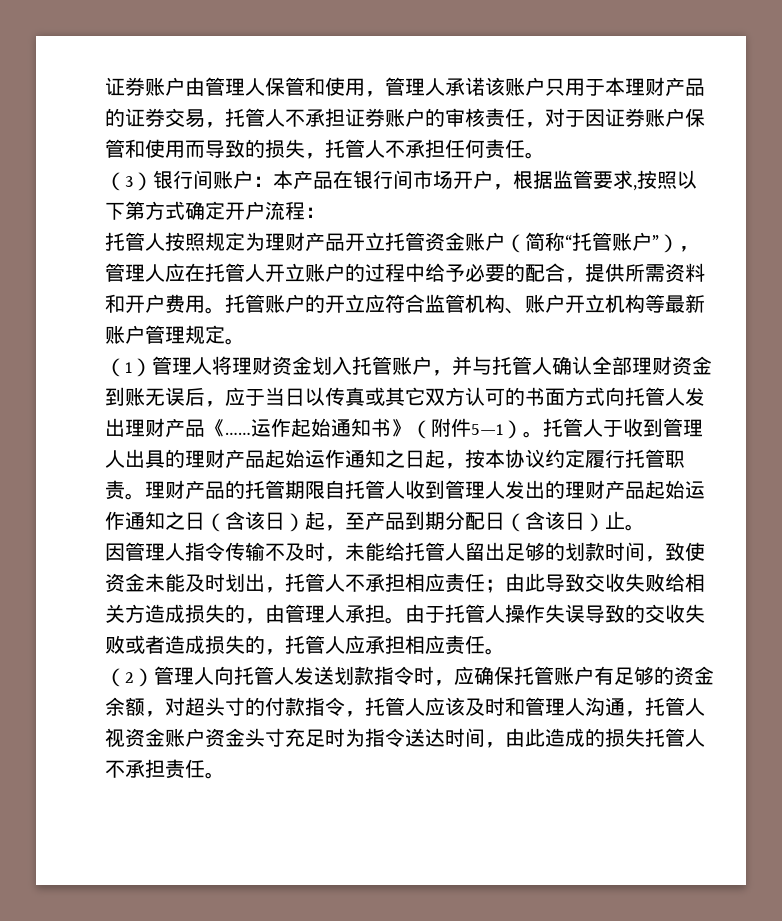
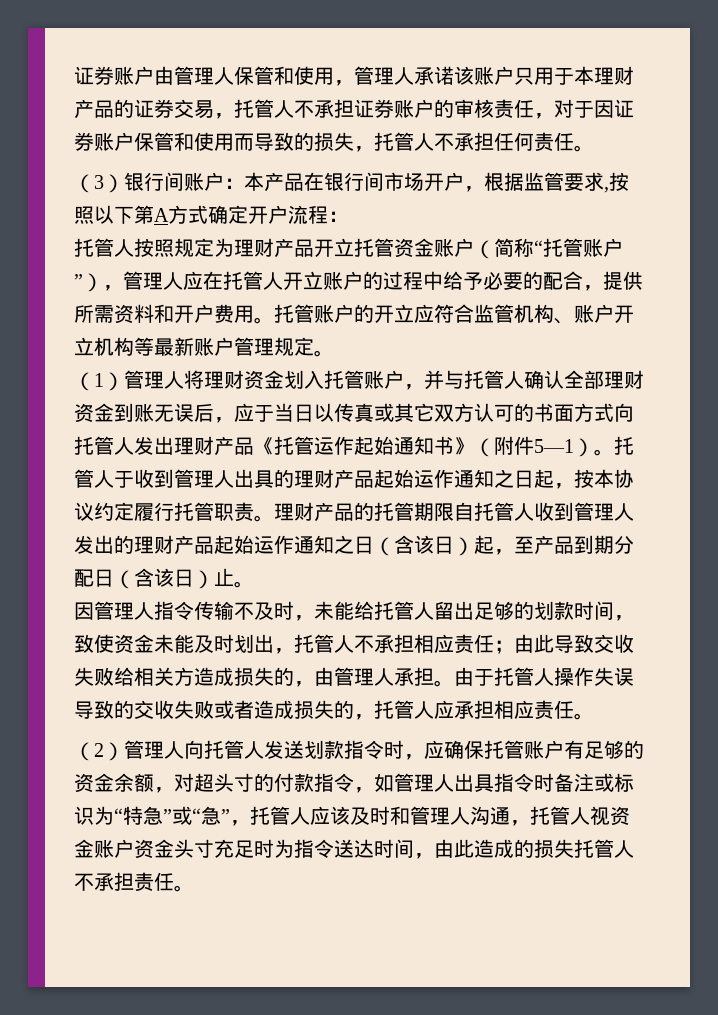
- （3）银行间账户：本产品在银行间市场开户，根据监管要求,按照以下第方式确定开户流程：
+ （3）银行间账户：本产品在银行间市场开户，根据监管要求,按照以下第A方式确定开户流程：
- （1）管理人将理财资金划入托管账户，并与托管人确认全部理财资金到账无误后，应于当日以传真或其它双方认可的书面方式向托管人发出理财产品《……运作起始通知书》（附件5—1）。
+ （1）管理人将理财资金划入托管账户，并与托管人确认全部理财资金到账无误后，应于当日以传真或其它双方认可的书面方式向托管人发出理财产品《托管运作起始通知书》（附件5—1）。
- （2）管理人向托管人发送划款指令时，应确保托管账户有足够的资金余额，对超头寸的付款指令，托管人应该及时和管理人沟通，托管人视资金账户资金头寸充足时为指令送达时间，由此造成的损失托管人不承担责任。
+ （2）管理人向托管人发送划款指令时，应确保托管账户有足够的资金余额，对超头寸的付款指令，如管理人出具指令时备注或标识为“特急”或“急”，托管人应该及时和管理人沟通，托管人视资金账户资金头寸充足时为指令送达时间，由此造成的损失托管人不承担责任。

